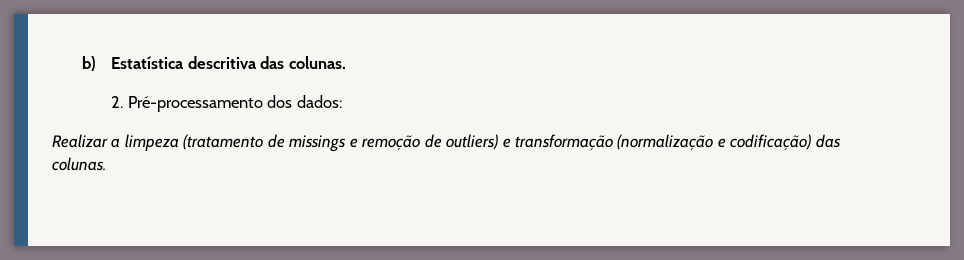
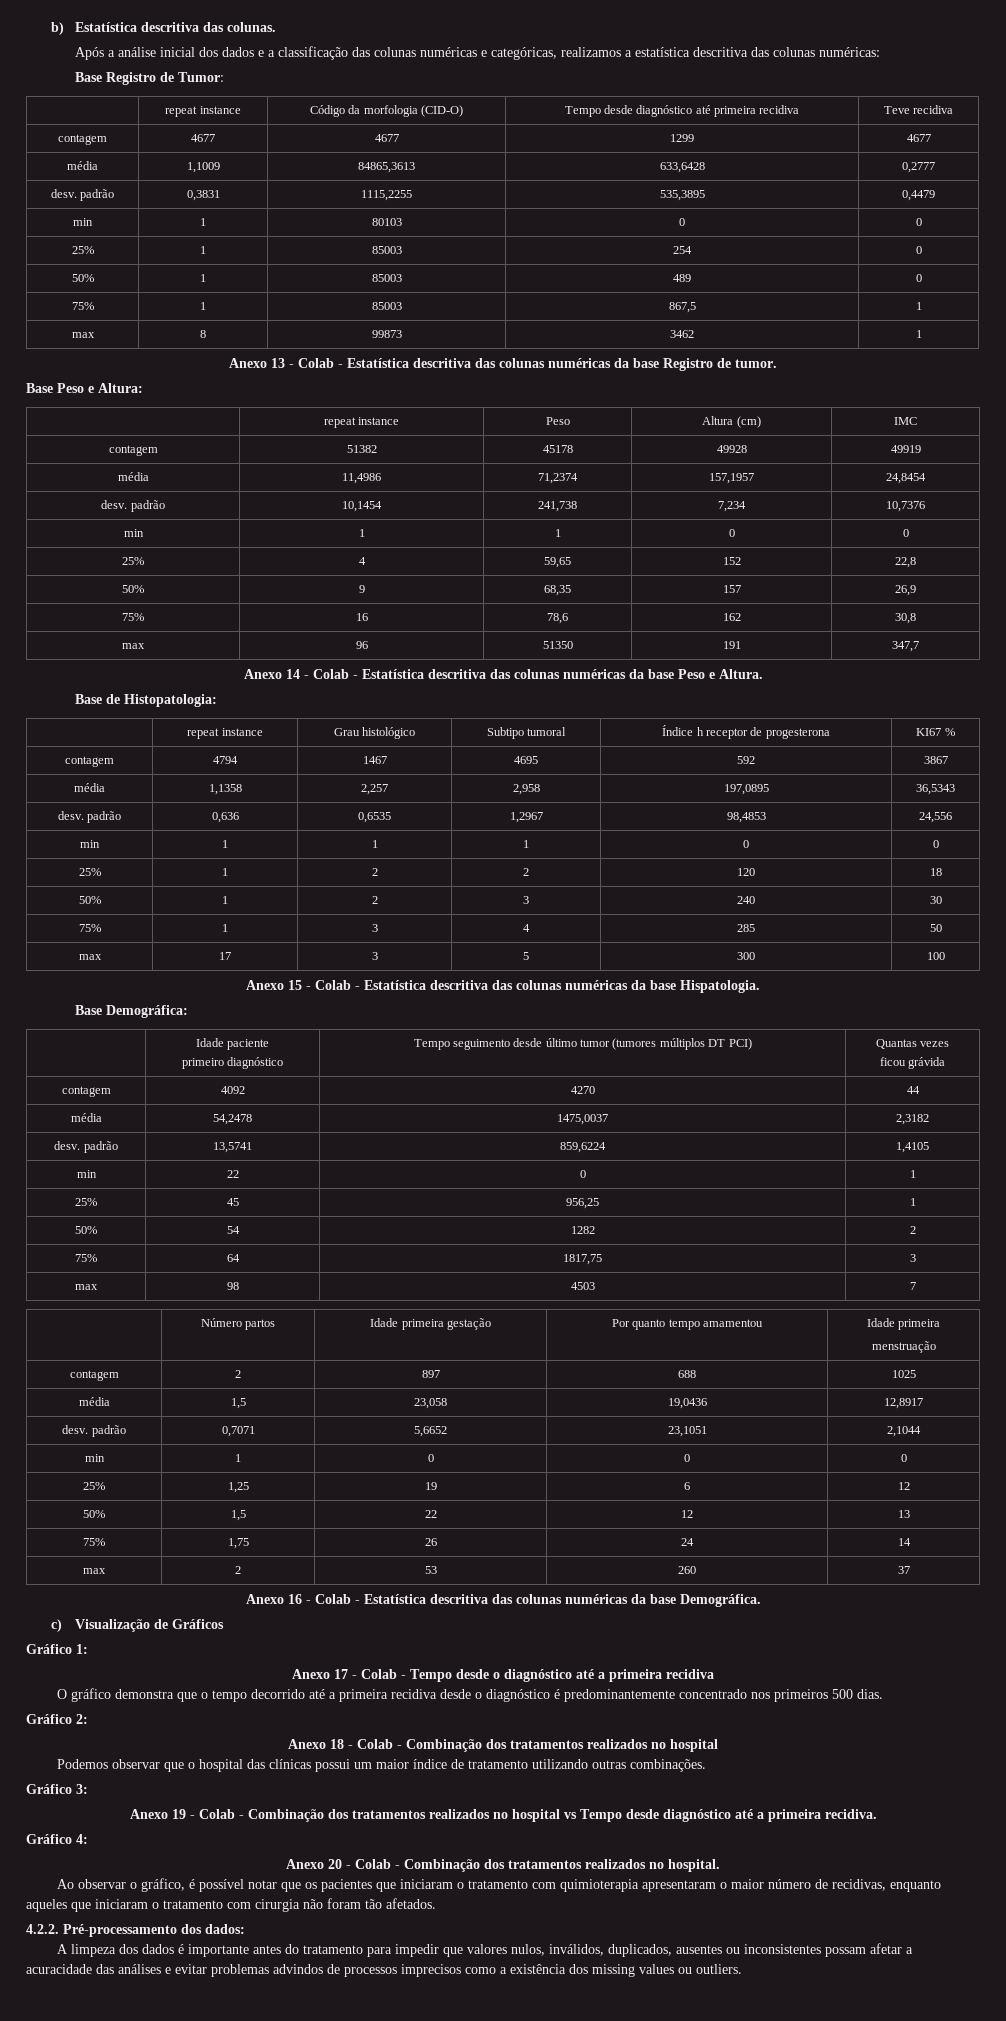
- 2. Pré-processamento dos dados:
- Realizar a limpeza (tratamento de missings e remoção de outliers) e transformação (normalização e codificação) das colunas.
+ Após a análise inicial dos dados e a classificação das colunas numéricas e categóricas, realizamos a estatística descritiva das colunas numéricas:
+ Base Registro de Tumor:
+ | repeat instance | Código da morfologia (CID-O) | Tempo desde diagnóstico até primeira recidiva | Teve recidiva
+ contagem | 4677 | 4677 | 1299 | 4677
+ média | 1,1009 | 84865,3613 | 633,6428 | 0,2777
+ desv. padrão | 0,3831 | 1115,2255 | 535,3895 | 0,4479
+ min | 1 | 80103 | 0 | 0
+ 25% | 1 | 85003 | 254 | 0
+ 50% | 1 | 85003 | 489 | 0
+ 75% | 1 | 85003 | 867,5 | 1
+ max | 8 | 99873 | 3462 | 1
+ Anexo 13 - Colab - Estatística descritiva das colunas numéricas da base Registro de tumor.
+ Base Peso e Altura:
+ | repeat instance | Peso | Altura (cm) | IMC
+ contagem | 51382 | 45178 | 49928 | 49919
+ média | 11,4986 | 71,2374 | 157,1957 | 24,8454
+ desv. padrão | 10,1454 | 241,738 | 7,234 | 10,7376
+ min | 1 | 1 | 0 | 0
+ 25% | 4 | 59,65 | 152 | 22,8
+ 50% | 9 | 68,35 | 157 | 26,9
+ 75% | 16 | 78,6 | 162 | 30,8
+ max | 96 | 51350 | 191 | 347,7
+ Anexo 14 - Colab - Estatística descritiva das colunas numéricas da base Peso e Altura.
+ Base de Histopatologia:
+ | repeat instance | Grau histológico | Subtipo tumoral | Índice h receptor de progesterona | KI67 %
+ contagem | 4794 | 1467 | 4695 | 592 | 3867
+ média | 1,1358 | 2,257 | 2,958 | 197,0895 | 36,5343
+ desv. padrão | 0,636 | 0,6535 | 1,2967 | 98,4853 | 24,556
+ min | 1 | 1 | 1 | 0 | 0
+ 25% | 1 | 2 | 2 | 120 | 18
+ 50% | 1 | 2 | 3 | 240 | 30
+ 75% | 1 | 3 | 4 | 285 | 50
+ max | 17 | 3 | 5 | 300 | 100
+ Anexo 15 - Colab - Estatística descritiva das colunas numéricas da base Hispatologia.
+ Base Demográfica:
+ | Idade paciente
+ primeiro diagnóstico | Tempo seguimento desde último tumor (tumores múltiplos DT PCI) | Quantas vezes
+ ficou grávida
+ contagem | 4092 | 4270 | 44
+ média | 54,2478 | 1475,0037 | 2,3182
+ desv. padrão | 13,5741 | 859,6224 | 1,4105
+ min | 22 | 0 | 1
+ 25% | 45 | 956,25 | 1
+ 50% | 54 | 1282 | 2
+ 75% | 64 | 1817,75 | 3
+ max | 98 | 4503 | 7
+ | Número partos | Idade primeira gestação | Por quanto tempo amamentou | Idade primeira
+ menstruação
+ contagem | 2 | 897 | 688 | 1025
+ média | 1,5 | 23,058 | 19,0436 | 12,8917
+ desv. padrão | 0,7071 | 5,6652 | 23,1051 | 2,1044
+ min | 1 | 0 | 0 | 0
+ 25% | 1,25 | 19 | 6 | 12
+ 50% | 1,5 | 22 | 12 | 13
+ 75% | 1,75 | 26 | 24 | 14
+ max | 2 | 53 | 260 | 37
+ Anexo 16 - Colab - Estatística descritiva das colunas numéricas da base Demográfica.
+ c) Visualização de Gráficos
+ Gráfico 1:
+ Anexo 17 - Colab - Tempo desde o diagnóstico até a primeira recidiva
+ O gráfico demonstra que o tempo decorrido até a primeira recidiva desde o diagnóstico é predominantemente concentrado nos primeiros 500 dias.
+ Gráfico 2:
+ Anexo 18 - Colab - Combinação dos tratamentos realizados no hospital
+ Podemos observar que o hospital das clínicas possui um maior índice de tratamento utilizando outras combinações.
+ Gráfico 3:
+ Anexo 19 - Colab - Combinação dos tratamentos realizados no hospital vs Tempo desde diagnóstico até a primeira recidiva.
+ Gráfico 4:
+ Anexo 20 - Colab - Combinação dos tratamentos realizados no hospital.
+ Ao observar o gráfico, é possível notar que os pacientes que iniciaram o tratamento com quimioterapia apresentaram o maior número de recidivas, enquanto aqueles que iniciaram o tratamento com cirurgia não foram tão afetados.
+ 4.2.2. Pré-processamento dos dados:
+ A limpeza dos dados é importante antes do tratamento para impedir que valores nulos, inválidos, duplicados, ausentes ou inconsistentes possam afetar a acuracidade das análises e evitar problemas advindos de processos imprecisos como a existência dos missing values ou outliers.

